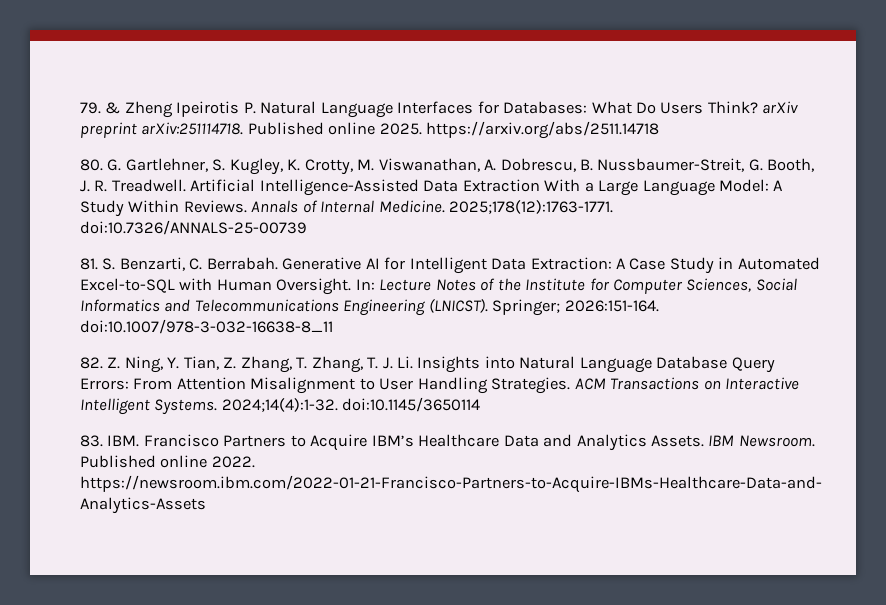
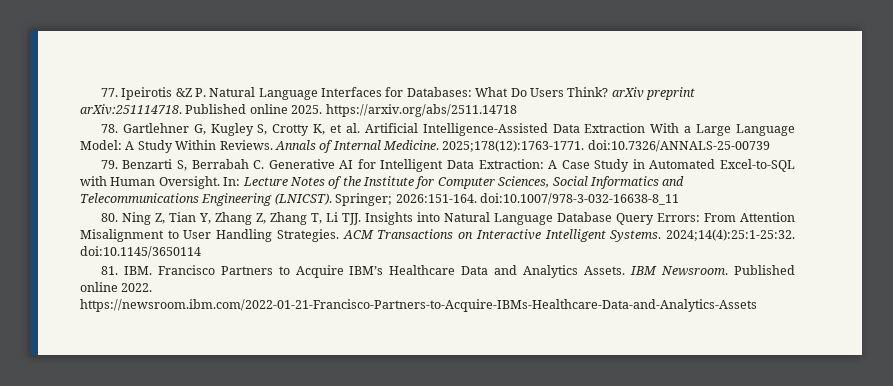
- 79. & Zheng Ipeirotis P. Natural Language Interfaces for Databases: What Do Users Think? arXiv preprint arXiv:251114718.
+ 77. Ipeirotis &Z P. Natural Language Interfaces for Databases: What Do Users Think? arXiv preprint arXiv:251114718.
- 80. G. Gartlehner, S. Kugley, K. Crotty, M. Viswanathan, A. Dobrescu, B. Nussbaumer-Streit, G. Booth, J. R. Treadwell. Artificial Intelligence-Assisted Data Extraction With a Large Language Model: A Study Within Reviews.
+ 78. Gartlehner G, Kugley S, Crotty K, et al. Artificial Intelligence-Assisted Data Extraction With a Large Language Model: A Study Within Reviews.
- 81. S. Benzarti, C. Berrabah. Generative AI for Intelligent Data Extraction: A Case Study in Automated Excel-to-SQL with Human Oversight.
+ 79. Benzarti S, Berrabah C. Generative AI for Intelligent Data Extraction: A Case Study in Automated Excel-to-SQL with Human Oversight.
- 82. Z. Ning, Y. Tian, Z. Zhang, T. Zhang, T. J. Li. Insights into Natural Language Database Query Errors: From Attention Misalignment to User Handling Strategies.
+ 80. Ning Z, Tian Y, Zhang Z, Zhang T, Li TJJ. Insights into Natural Language Database Query Errors: From Attention Misalignment to User Handling Strategies.
- 2024;14(4):1-32. doi:10.1145/3650114
+ 2024;14(4):25:1-25:32. doi:10.1145/3650114
- 83. IBM. Francisco Partners to Acquire IBM’s Healthcare Data and Analytics Assets.
+ 81. IBM. Francisco Partners to Acquire IBM’s Healthcare Data and Analytics Assets.

